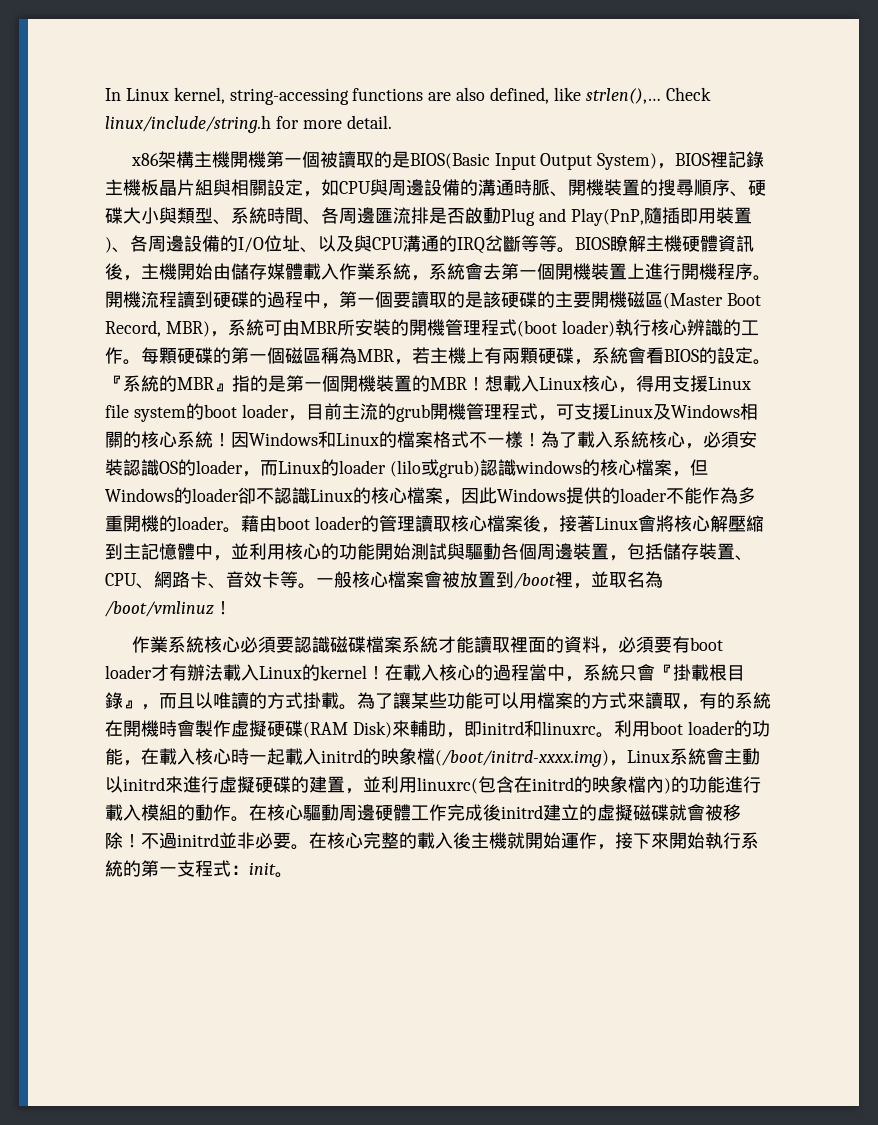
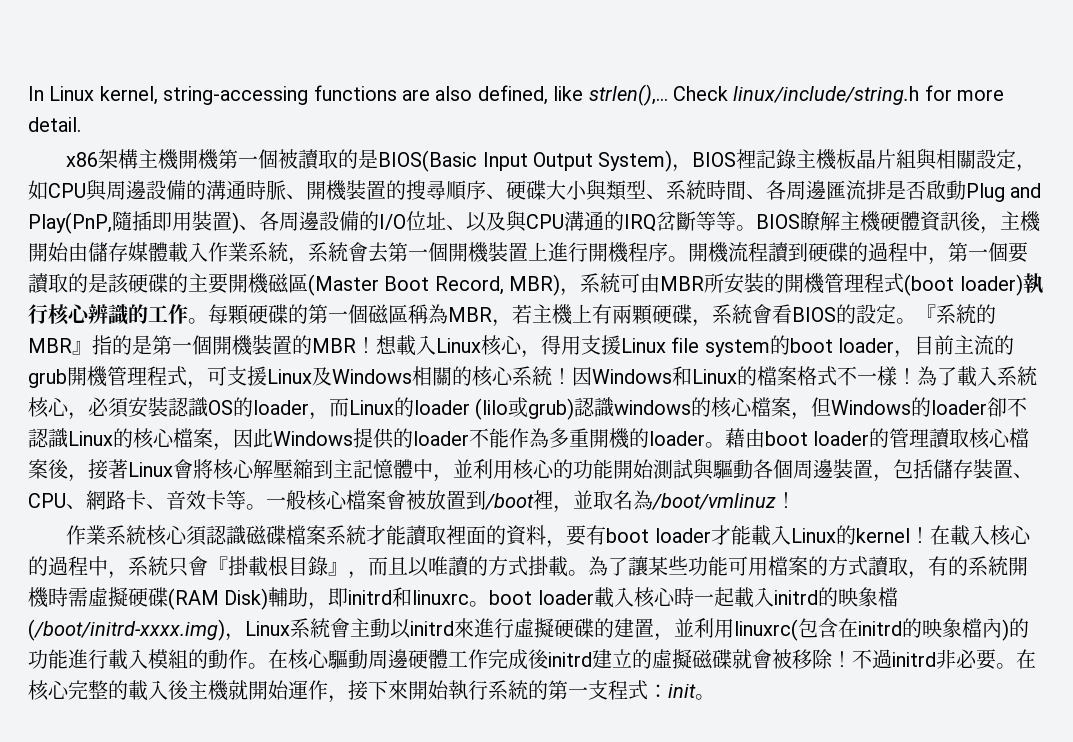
- 作業系統核心必須要認識磁碟檔案系統才能讀取裡面的資料，必須要有boot loader才有辦法載入Linux的kernel！
+ 作業系統核心須認識磁碟檔案系統才能讀取裡面的資料，要有boot loader才能載入Linux的kernel！
- 在載入核心的過程當中，系統只會『掛載根目錄』，而且以唯讀的方式掛載。
+ 在載入核心的過程中，系統只會『掛載根目錄』，而且以唯讀的方式掛載。
- 為了讓某些功能可以用檔案的方式來讀取，有的系統在開機時會製作虛擬硬碟(RAM Disk)來輔助，即initrd和linuxrc。利用boot loader的功能，在載入核心時一起載入initrd的映象檔(/boot/initrd-xxxx.img)，Linux系統會主動以initrd來進行虛擬硬碟的建置，並利用linuxrc(包含在initrd的映象檔內)的功能進行載入模組的動作。
+ 為了讓某些功能可用檔案的方式讀取，有的系統開機時需虛擬硬碟(RAM Disk)輔助，即initrd和linuxrc。boot loader載入核心時一起載入initrd的映象檔(/boot/initrd-xxxx.img)，Linux系統會主動以initrd來進行虛擬硬碟的建置，並利用linuxrc(包含在initrd的映象檔內)的功能進行載入模組的動作。
- 不過initrd並非必要。
+ 不過initrd非必要。

